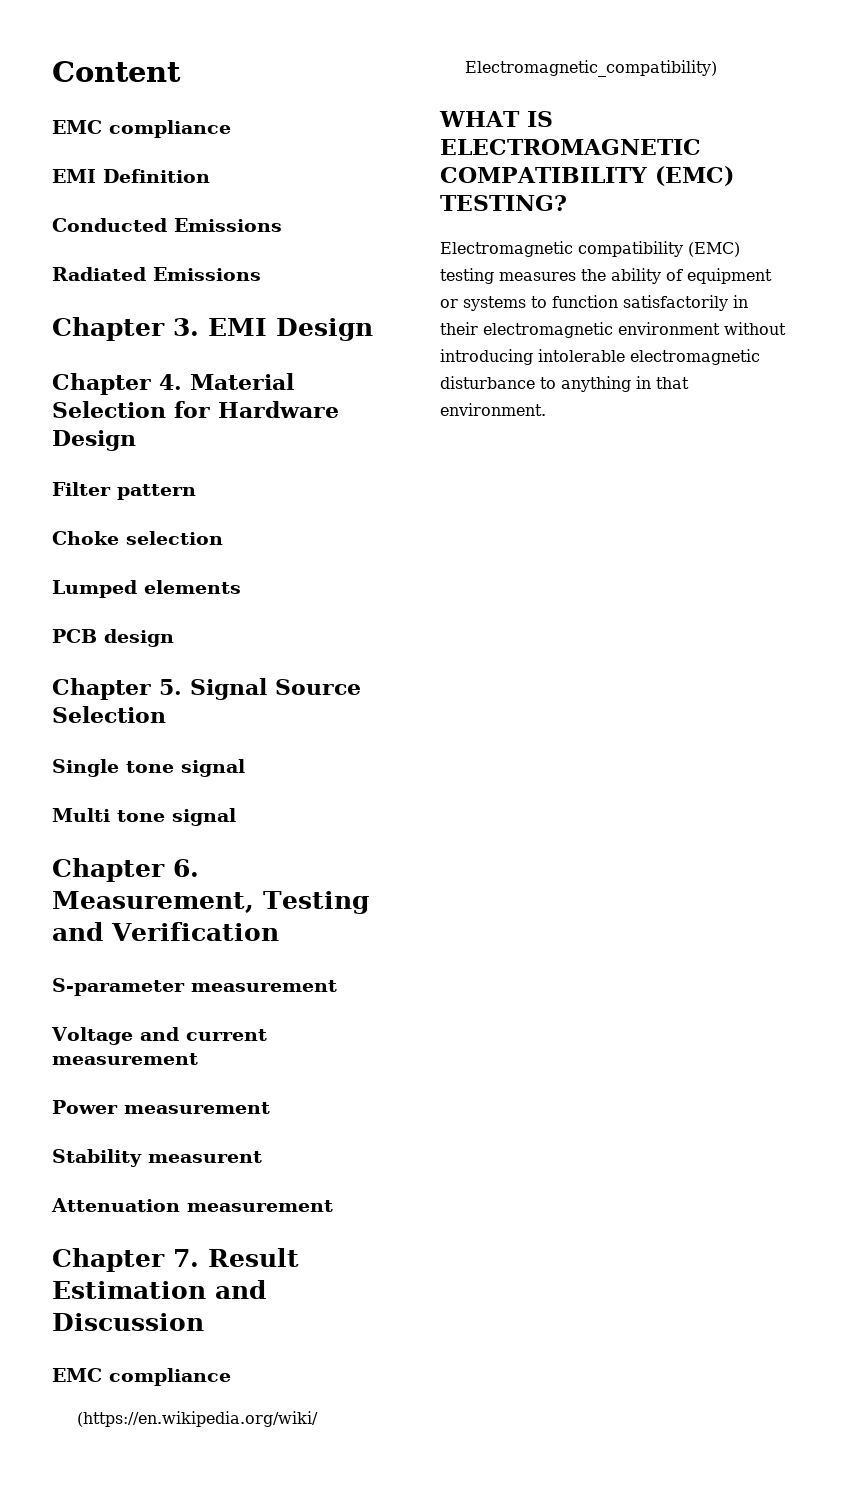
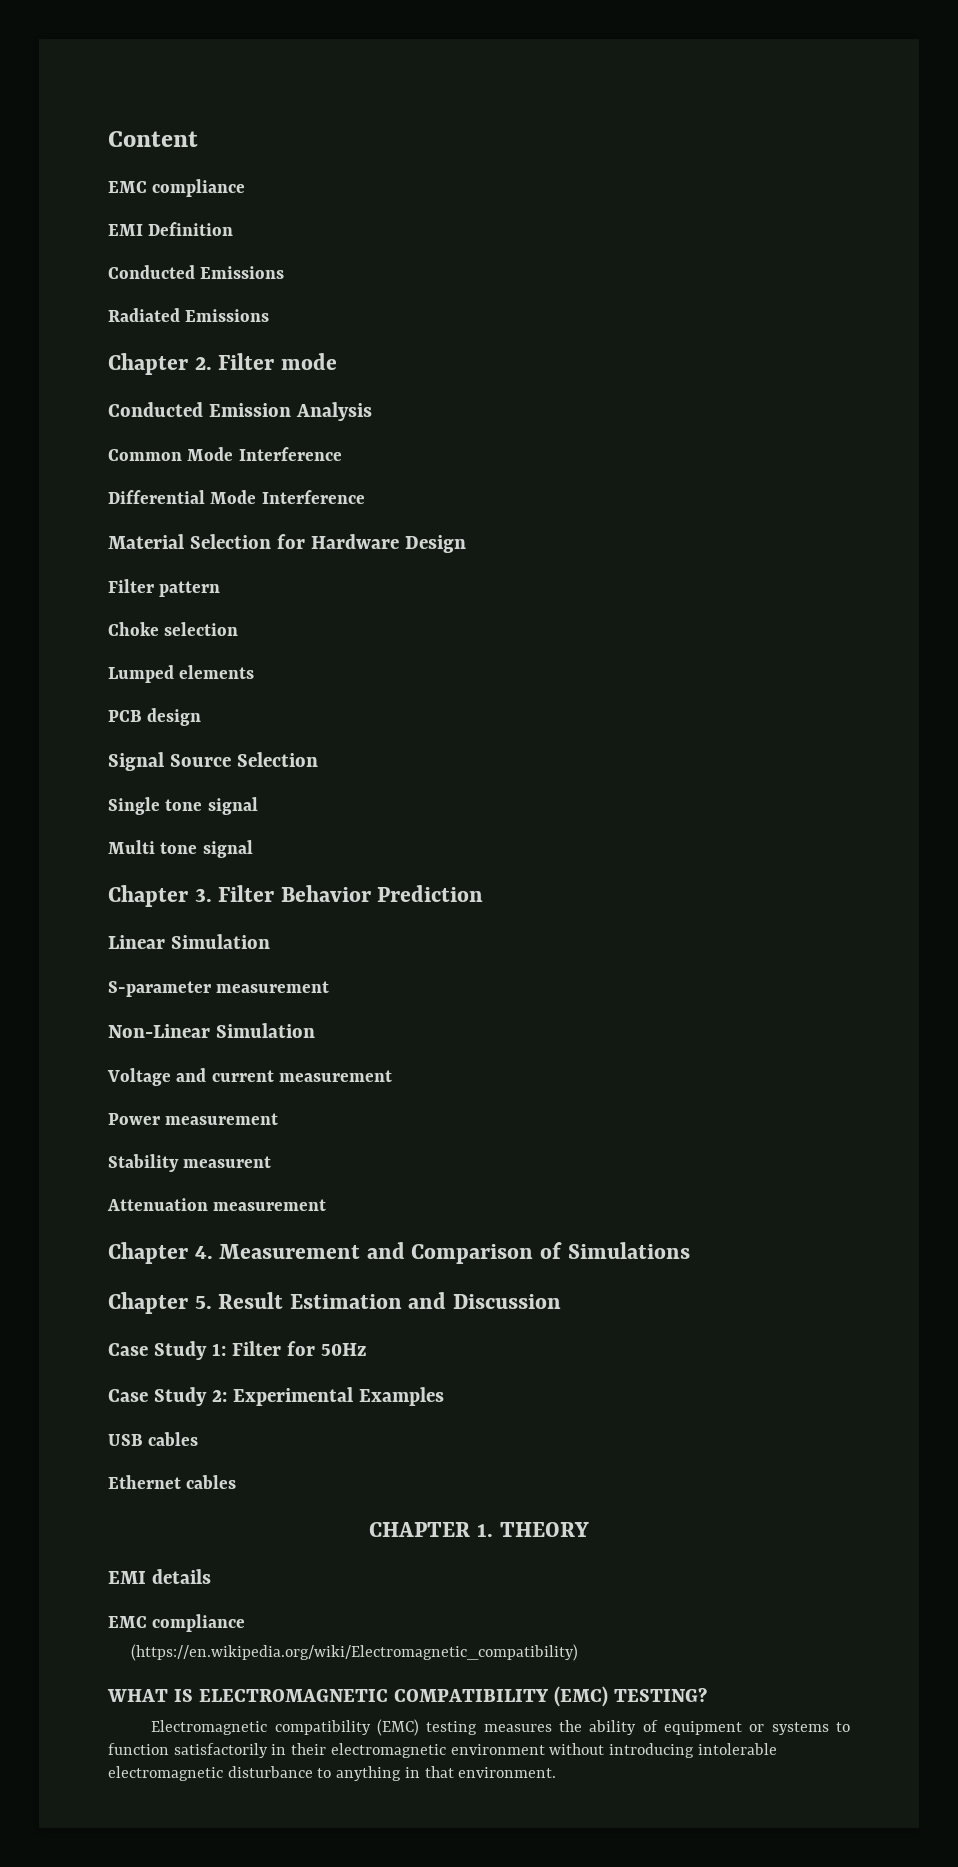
- Chapter 3. EMI Design
- Chapter 4. Material Selection for Hardware Design
+ Chapter 2. Filter mode
+ Conducted Emission Analysis
+ Common Mode Interference
+ Differential Mode Interference
+ Material Selection for Hardware Design
- Chapter 5. Signal Source Selection
+ Signal Source Selection
- Chapter 6. Measurement, Testing and Verification
+ Chapter 3. Filter Behavior Prediction
+ Linear Simulation
+ Non-Linear Simulation
- Chapter 7. Result Estimation and Discussion
+ Chapter 4. Measurement and Comparison of Simulations
+ Chapter 5. Result Estimation and Discussion
+ Case Study 1: Filter for 50Hz
+ Case Study 2: Experimental Examples
+ USB cables
+ Ethernet cables
+ CHAPTER 1. THEORY
+ EMI details

